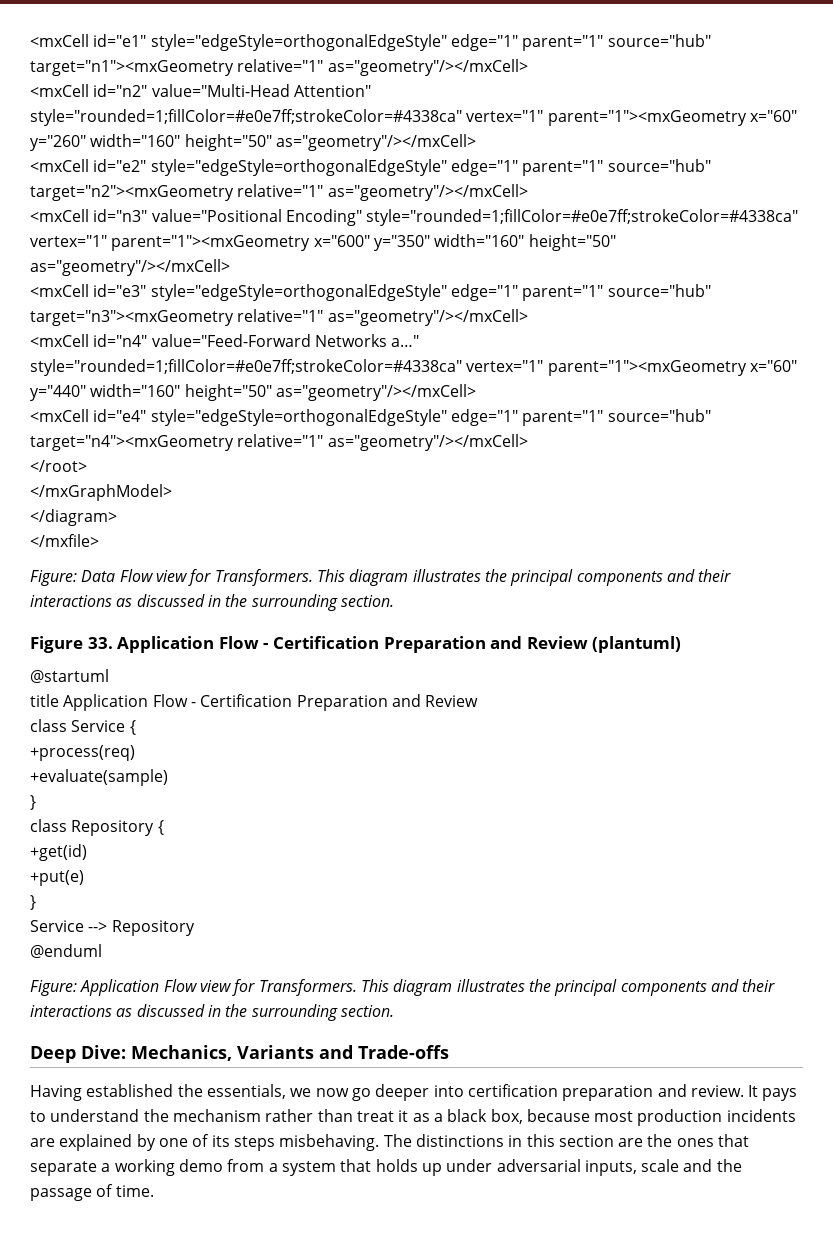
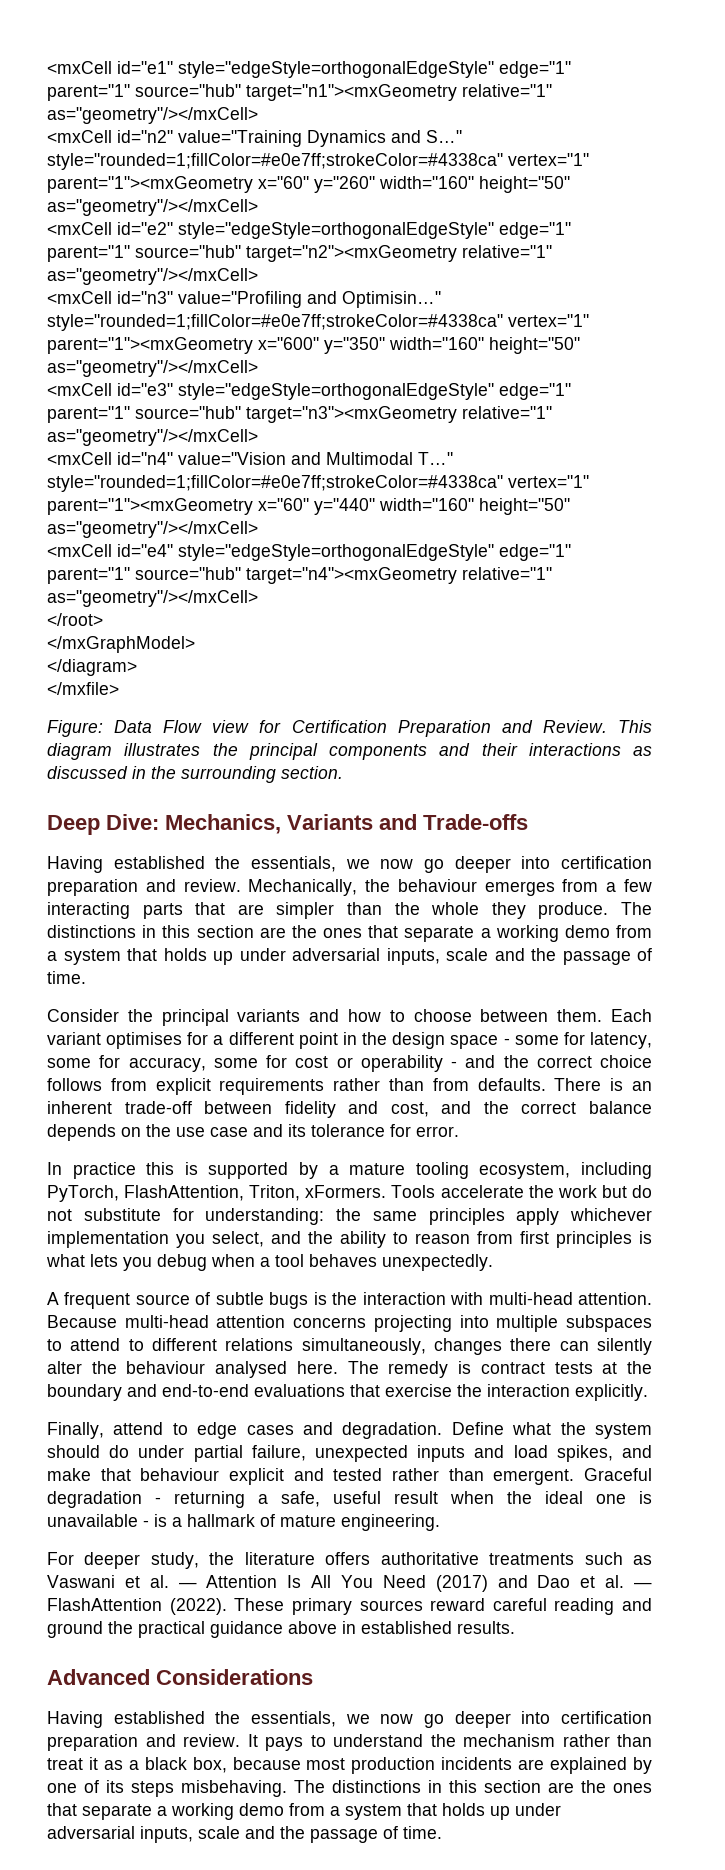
- <mxCell id="n2" value="Multi-Head Attention" style="rounded=1;fillColor=#e0e7ff;strokeColor=#4338ca" vertex="1" parent="1"><mxGeometry x="60" y="260" width="160" height="50" as="geometry"/></mxCell>
+ <mxCell id="n2" value="Training Dynamics and S…" style="rounded=1;fillColor=#e0e7ff;strokeColor=#4338ca" vertex="1" parent="1"><mxGeometry x="60" y="260" width="160" height="50" as="geometry"/></mxCell>
- <mxCell id="n3" value="Positional Encoding" style="rounded=1;fillColor=#e0e7ff;strokeColor=#4338ca" vertex="1" parent="1"><mxGeometry x="600" y="350" width="160" height="50" as="geometry"/></mxCell>
+ <mxCell id="n3" value="Profiling and Optimisin…" style="rounded=1;fillColor=#e0e7ff;strokeColor=#4338ca" vertex="1" parent="1"><mxGeometry x="600" y="350" width="160" height="50" as="geometry"/></mxCell>
- <mxCell id="n4" value="Feed-Forward Networks a…" style="rounded=1;fillColor=#e0e7ff;strokeColor=#4338ca" vertex="1" parent="1"><mxGeometry x="60" y="440" width="160" height="50" as="geometry"/></mxCell>
+ <mxCell id="n4" value="Vision and Multimodal T…" style="rounded=1;fillColor=#e0e7ff;strokeColor=#4338ca" vertex="1" parent="1"><mxGeometry x="60" y="440" width="160" height="50" as="geometry"/></mxCell>
- Figure: Data Flow view for Transformers. This diagram illustrates the principal components and their interactions as discussed in the surrounding section.
- Figure 33. Application Flow - Certification Preparation and Review (plantuml)
- @startuml
- title Application Flow - Certification Preparation and Review
- class Service {
- +process(req)
- +evaluate(sample)
- }
- class Repository {
- +get(id)
- +put(e)
- }
- Service --> Repository
- @enduml
- Figure: Application Flow view for Transformers.
+ Figure: Data Flow view for Certification Preparation and Review.
+ Having established the essentials, we now go deeper into certification preparation and review. Mechanically, the behaviour emerges from a few interacting parts that are simpler than the whole they produce. The distinctions in this section are the ones that separate a working demo from a system that holds up under adversarial inputs, scale and the passage of time.
+ Consider the principal variants and how to choose between them. Each variant optimises for a different point in the design space - some for latency, some for accuracy, some for cost or operability - and the correct choice follows from explicit requirements rather than from defaults. There is an inherent trade-off between fidelity and cost, and the correct balance depends on the use case and its tolerance for error.
+ In practice this is supported by a mature tooling ecosystem, including PyTorch, FlashAttention, Triton, xFormers. Tools accelerate the work but do not substitute for understanding: the same principles apply whichever implementation you select, and the ability to reason from first principles is what lets you debug when a tool behaves unexpectedly.
+ A frequent source of subtle bugs is the interaction with multi-head attention. Because multi-head attention concerns projecting into multiple subspaces to attend to different relations simultaneously, changes there can silently alter the behaviour analysed here. The remedy is contract tests at the boundary and end-to-end evaluations that exercise the interaction explicitly.
+ Finally, attend to edge cases and degradation. Define what the system should do under partial failure, unexpected inputs and load spikes, and make that behaviour explicit and tested rather than emergent. Graceful degradation - returning a safe, useful result when the ideal one is unavailable - is a hallmark of mature engineering.
+ For deeper study, the literature offers authoritative treatments such as Vaswani et al. — Attention Is All You Need (2017) and Dao et al. — FlashAttention (2022). These primary sources reward careful reading and ground the practical guidance above in established results.
+ Advanced Considerations

